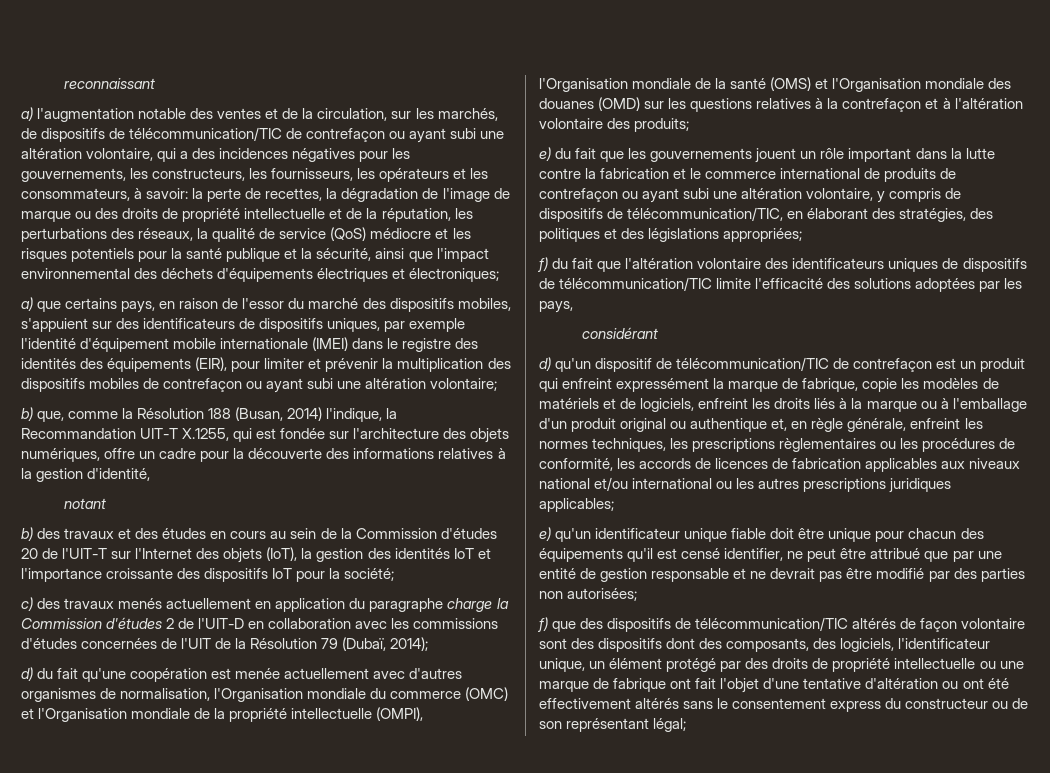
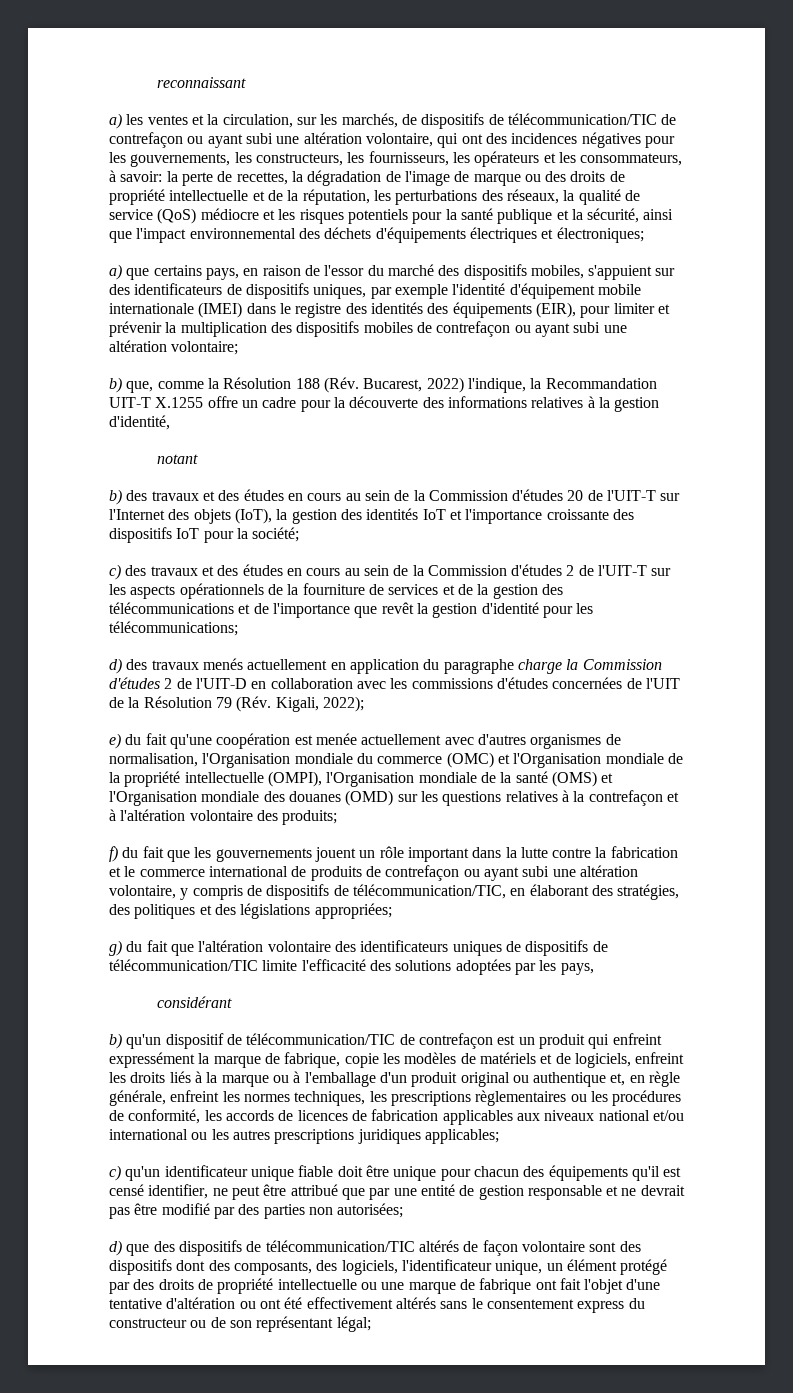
- a) l'augmentation notable des ventes et de la circulation, sur les marchés, de dispositifs de télécommunication/TIC de contrefaçon ou ayant subi une altération volontaire, qui a des incidences négatives pour les gouvernements, les constructeurs, les fournisseurs, les opérateurs et les consommateurs, à savoir:
+ a) les ventes et la circulation, sur les marchés, de dispositifs de télécommunication/TIC de contrefaçon ou ayant subi une altération volontaire, qui ont des incidences négatives pour les gouvernements, les constructeurs, les fournisseurs, les opérateurs et les consommateurs, à savoir:
- b) que, comme la Résolution 188 (Busan, 2014) l'indique, la Recommandation UIT-T X.1255, qui est fondée sur l'architecture des objets numériques, offre un cadre pour la découverte des informations relatives à la gestion d'identité,
+ b) que, comme la Résolution 188 (Rév. Bucarest, 2022) l'indique, la Recommandation UIT-T X.1255 offre un cadre pour la découverte des informations relatives à la gestion d'identité,
- c) des travaux menés actuellement en application du paragraphe charge la Commission d'études 2 de l'UIT-D en collaboration avec les commissions d'études concernées de l'UIT de la Résolution 79 (Dubaï, 2014);
- d) du fait qu'une coopération est menée actuellement avec d'autres organismes de normalisation, l'Organisation mondiale du commerce (OMC) et l'Organisation mondiale de la propriété intellectuelle (OMPI), l'Organisation mondiale de la santé (OMS) et l'Organisation mondiale des douanes (OMD) sur les questions relatives à la contrefaçon et à l'altération volontaire des produits;
+ c) des travaux et des études en cours au sein de la Commission d'études 2 de l'UIT-T sur les aspects opérationnels de la fourniture de services et de la gestion des télécommunications et de l'importance que revêt la gestion d'identité pour les télécommunications;
+ d) des travaux menés actuellement en application du paragraphe charge la Commission d'études 2 de l'UIT-D en collaboration avec les commissions d'études concernées de l'UIT de la Résolution 79 (Rév. Kigali, 2022);
+ e) du fait qu'une coopération est menée actuellement avec d'autres organismes de normalisation, l'Organisation mondiale du commerce (OMC) et l'Organisation mondiale de la propriété intellectuelle (OMPI), l'Organisation mondiale de la santé (OMS) et l'Organisation mondiale des douanes (OMD) sur les questions relatives à la contrefaçon et à l'altération volontaire des produits;
- e) du fait que les gouvernements jouent un rôle important dans la lutte contre la fabrication et le commerce international de produits de contrefaçon ou ayant subi une altération volontaire, y compris de dispositifs de télécommunication/TIC, en élaborant des stratégies, des politiques et des législations appropriées;
+ f) du fait que les gouvernements jouent un rôle important dans la lutte contre la fabrication et le commerce international de produits de contrefaçon ou ayant subi une altération volontaire, y compris de dispositifs de télécommunication/TIC, en élaborant des stratégies, des politiques et des législations appropriées;
- f) du fait que l'altération volontaire des identificateurs uniques de dispositifs de télécommunication/TIC limite l'efficacité des solutions adoptées par les pays,
+ g) du fait que l'altération volontaire des identificateurs uniques de dispositifs de télécommunication/TIC limite l'efficacité des solutions adoptées par les pays,
- d) qu'un dispositif de télécommunication/TIC de contrefaçon est un produit qui enfreint expressément la marque de fabrique, copie les modèles de matériels et de logiciels, enfreint les droits liés à la marque ou à l'emballage d'un produit original ou authentique et, en règle générale, enfreint les normes techniques, les prescriptions règlementaires ou les procédures de conformité, les accords de licences de fabrication applicables aux niveaux national et/ou international ou les autres prescriptions juridiques applicables;
+ b) qu'un dispositif de télécommunication/TIC de contrefaçon est un produit qui enfreint expressément la marque de fabrique, copie les modèles de matériels et de logiciels, enfreint les droits liés à la marque ou à l'emballage d'un produit original ou authentique et, en règle générale, enfreint les normes techniques, les prescriptions règlementaires ou les procédures de conformité, les accords de licences de fabrication applicables aux niveaux national et/ou international ou les autres prescriptions juridiques applicables;
- e) qu'un identificateur unique fiable doit être unique pour chacun des équipements qu'il est censé identifier, ne peut être attribué que par une entité de gestion responsable et ne devrait pas être modifié par des parties non autorisées;
+ c) qu'un identificateur unique fiable doit être unique pour chacun des équipements qu'il est censé identifier, ne peut être attribué que par une entité de gestion responsable et ne devrait pas être modifié par des parties non autorisées;
- f) que des dispositifs de télécommunication/TIC altérés de façon volontaire sont des dispositifs dont des composants, des logiciels, l'identificateur unique, un élément protégé par des droits de propriété intellectuelle ou une marque de fabrique ont fait l'objet d'une tentative d'altération ou ont été effectivement altérés sans le consentement express du constructeur ou de son représentant légal;
+ d) que des dispositifs de télécommunication/TIC altérés de façon volontaire sont des dispositifs dont des composants, des logiciels, l'identificateur unique, un élément protégé par des droits de propriété intellectuelle ou une marque de fabrique ont fait l'objet d'une tentative d'altération ou ont été effectivement altérés sans le consentement express du constructeur ou de son représentant légal;

